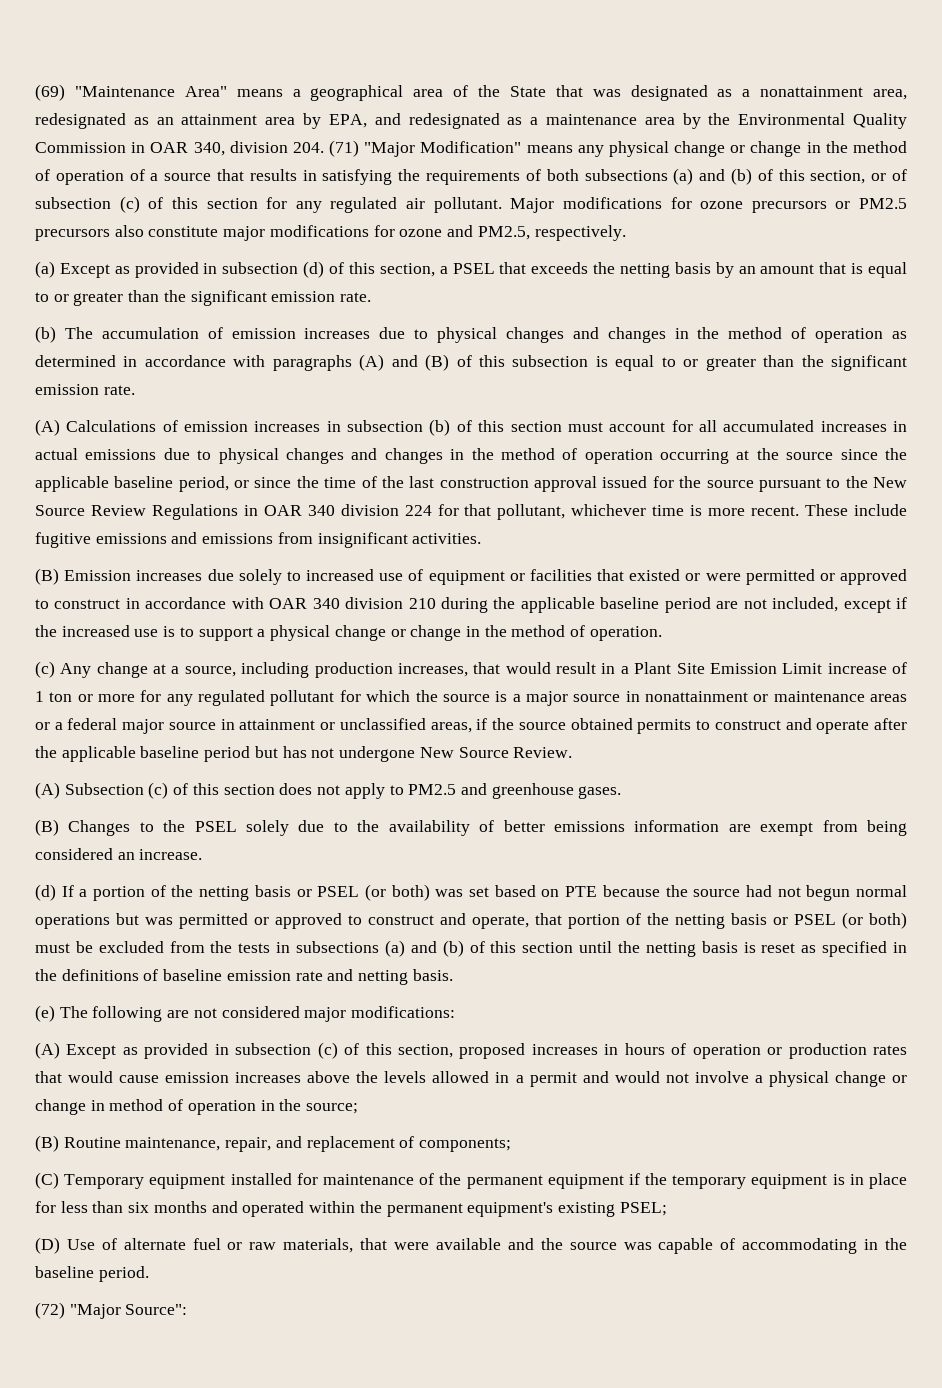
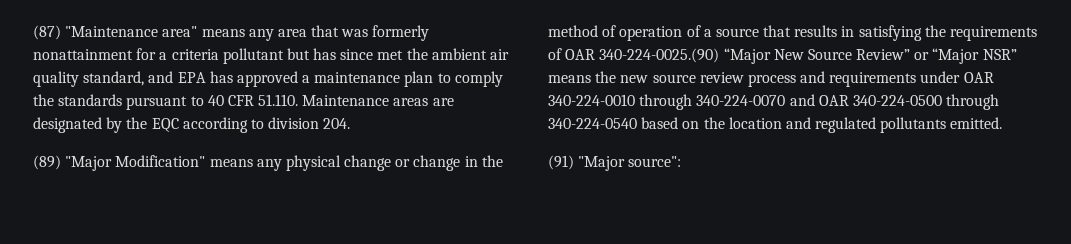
- (69) "Maintenance Area" means a geographical area of the State that was designated as a nonattainment area, redesignated as an attainment area by EPA, and redesignated as a maintenance area by the Environmental Quality Commission in OAR 340, division 204. (71) "Major Modification" means any physical change or change in the method of operation of a source that results in satisfying the requirements of both subsections (a) and (b) of this section, or of subsection (c) of this section for any regulated air pollutant. Major modifications for ozone precursors or PM2.5 precursors also constitute major modifications for ozone and PM2.5, respectively.
- (a) Except as provided in subsection (d) of this section, a PSEL that exceeds the netting basis by an amount that is equal to or greater than the significant emission rate.
- (b) The accumulation of emission increases due to physical changes and changes in the method of operation as determined in accordance with paragraphs (A) and (B) of this subsection is equal to or greater than the significant emission rate.
- (A) Calculations of emission increases in subsection (b) of this section must account for all accumulated increases in actual emissions due to physical changes and changes in the method of operation occurring at the source since the applicable baseline period, or since the time of the last construction approval issued for the source pursuant to the New Source Review Regulations in OAR 340 division 224 for that pollutant, whichever time is more recent. These include fugitive emissions and emissions from insignificant activities.
- (B) Emission increases due solely to increased use of equipment or facilities that existed or were permitted or approved to construct in accordance with OAR 340 division 210 during the applicable baseline period are not included, except if the increased use is to support a physical change or change in the method of operation.
- (c) Any change at a source, including production increases, that would result in a Plant Site Emission Limit increase of 1 ton or more for any regulated pollutant for which the source is a major source in nonattainment or maintenance areas or a federal major source in attainment or unclassified areas, if the source obtained permits to construct and operate after the applicable baseline period but has not undergone New Source Review.
- (A) Subsection (c) of this section does not apply to PM2.5 and greenhouse gases.
- (B) Changes to the PSEL solely due to the availability of better emissions information are exempt from being considered an increase.
- (d) If a portion of the netting basis or PSEL (or both) was set based on PTE because the source had not begun normal operations but was permitted or approved to construct and operate, that portion of the netting basis or PSEL (or both) must be excluded from the tests in subsections (a) and (b) of this section until the netting basis is reset as specified in the definitions of baseline emission rate and netting basis.
- (e) The following are not considered major modifications:
- (A) Except as provided in subsection (c) of this section, proposed increases in hours of operation or production rates that would cause emission increases above the levels allowed in a permit and would not involve a physical change or change in method of operation in the source;
- (B) Routine maintenance, repair, and replacement of components;
- (C) Temporary equipment installed for maintenance of the permanent equipment if the temporary equipment is in place for less than six months and operated within the permanent equipment's existing PSEL;
- (D) Use of alternate fuel or raw materials, that were available and the source was capable of accommodating in the baseline period.
- (72) "Major Source":
+ (87) "Maintenance area" means any area that was formerly nonattainment for a criteria pollutant but has since met the ambient air quality standard, and EPA has approved a maintenance plan to comply the standards pursuant to 40 CFR 51.110. Maintenance areas are designated by the EQC according to division 204.
+ (89) "Major Modification" means any physical change or change in the method of operation of a source that results in satisfying the requirements of OAR 340-224-0025.(90) “Major New Source Review” or “Major NSR” means the new source review process and requirements under OAR 340-224-0010 through 340-224-0070 and OAR 340-224-0500 through 340-224-0540 based on the location and regulated pollutants emitted.
+ (91) "Major source":

